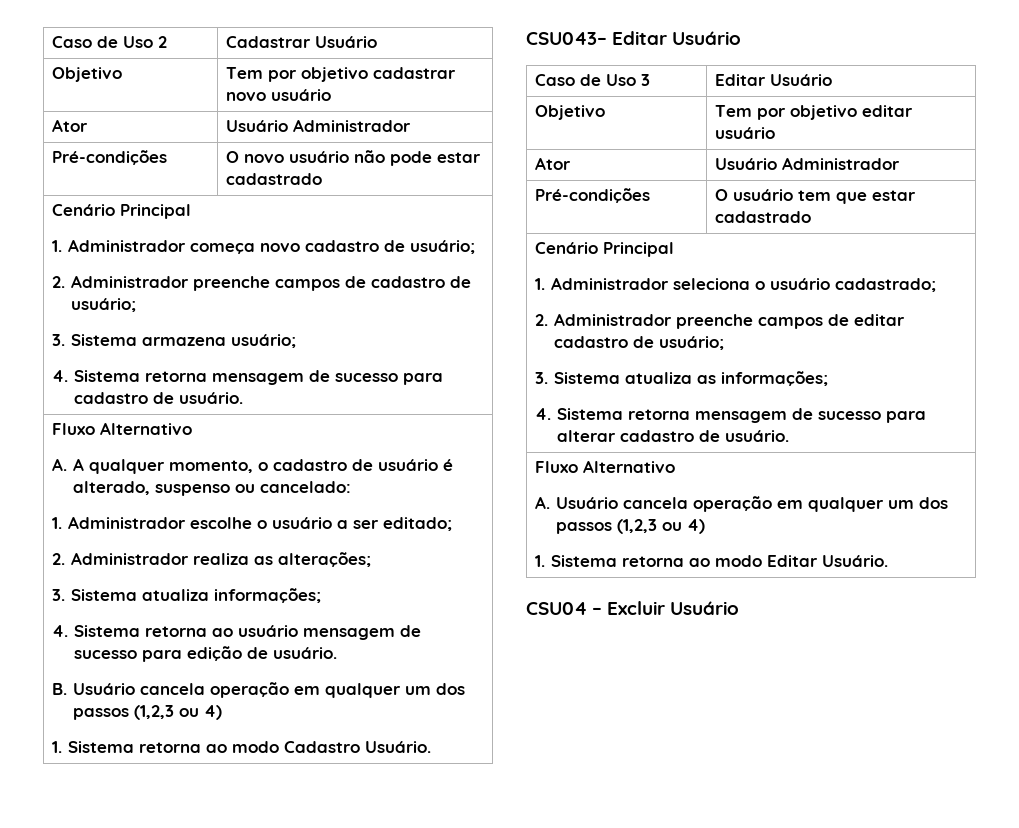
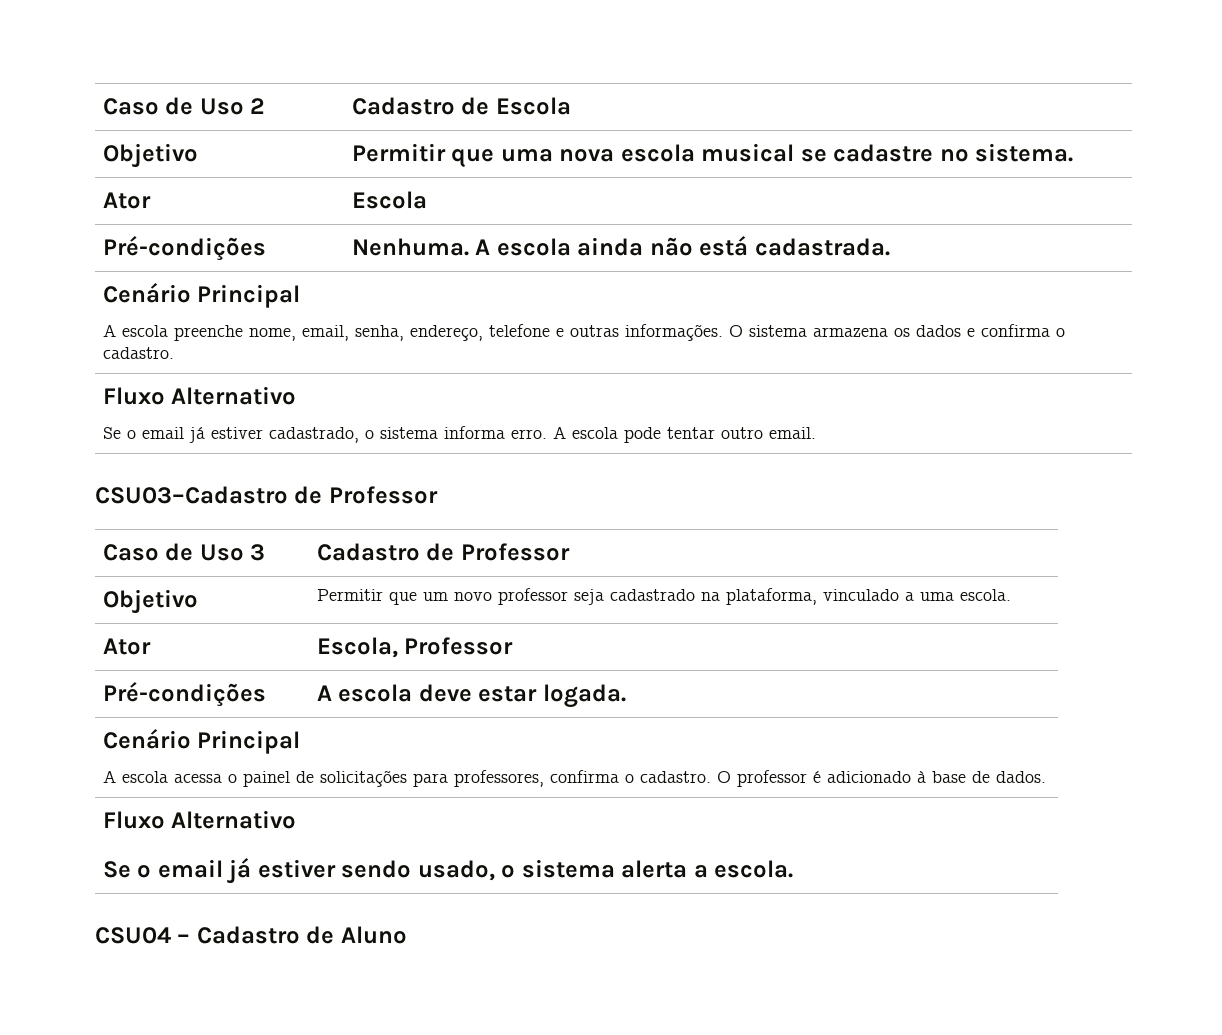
- Caso de Uso 2 | Cadastrar Usuário
- Objetivo | Tem por objetivo cadastrar novo usuário
- Ator | Usuário Administrador
- Pré-condições | O novo usuário não pode estar cadastrado
+ Caso de Uso 2 | Cadastro de Escola
+ Objetivo | Permitir que uma nova escola musical se cadastre no sistema.
+ Ator | Escola
+ Pré-condições | Nenhuma. A escola ainda não está cadastrada.
  Cenário Principal
- 1. Administrador começa novo cadastro de usuário;
- 2. Administrador preenche campos de cadastro de usuário;
- 3. Sistema armazena usuário;
- 4. Sistema retorna mensagem de sucesso para cadastro de usuário.
+ A escola preenche nome, email, senha, endereço, telefone e outras informações. O sistema armazena os dados e confirma o cadastro.
  Fluxo Alternativo
- A. A qualquer momento, o cadastro de usuário é alterado, suspenso ou cancelado:
- 1. Administrador escolhe o usuário a ser editado;
- 2. Administrador realiza as alterações;
- 3. Sistema atualiza informações;
- 4. Sistema retorna ao usuário mensagem de sucesso para edição de usuário.
- B. Usuário cancela operação em qualquer um dos passos (1,2,3 ou 4)
- 1. Sistema retorna ao modo Cadastro Usuário.
- CSU043– Editar Usuário
- Caso de Uso 3 | Editar Usuário
- Objetivo | Tem por objetivo editar usuário
- Ator | Usuário Administrador
- Pré-condições | O usuário tem que estar cadastrado
+ Se o email já estiver cadastrado, o sistema informa erro. A escola pode tentar outro email.
+ CSU03–Cadastro de Professor
+ Caso de Uso 3 | Cadastro de Professor
+ Objetivo | Permitir que um novo professor seja cadastrado na plataforma, vinculado a uma escola.
+ Ator | Escola, Professor
+ Pré-condições | A escola deve estar logada.
  Cenário Principal
- 1. Administrador seleciona o usuário cadastrado;
- 2. Administrador preenche campos de editar cadastro de usuário;
- 3. Sistema atualiza as informações;
- 4. Sistema retorna mensagem de sucesso para alterar cadastro de usuário.
+ A escola acessa o painel de solicitações para professores, confirma o cadastro. O professor é adicionado à base de dados.
  Fluxo Alternativo
- A. Usuário cancela operação em qualquer um dos passos (1,2,3 ou 4)
- 1. Sistema retorna ao modo Editar Usuário.
+ Se o email já estiver sendo usado, o sistema alerta a escola.
- CSU04 – Excluir Usuário
+ CSU04 – Cadastro de Aluno

